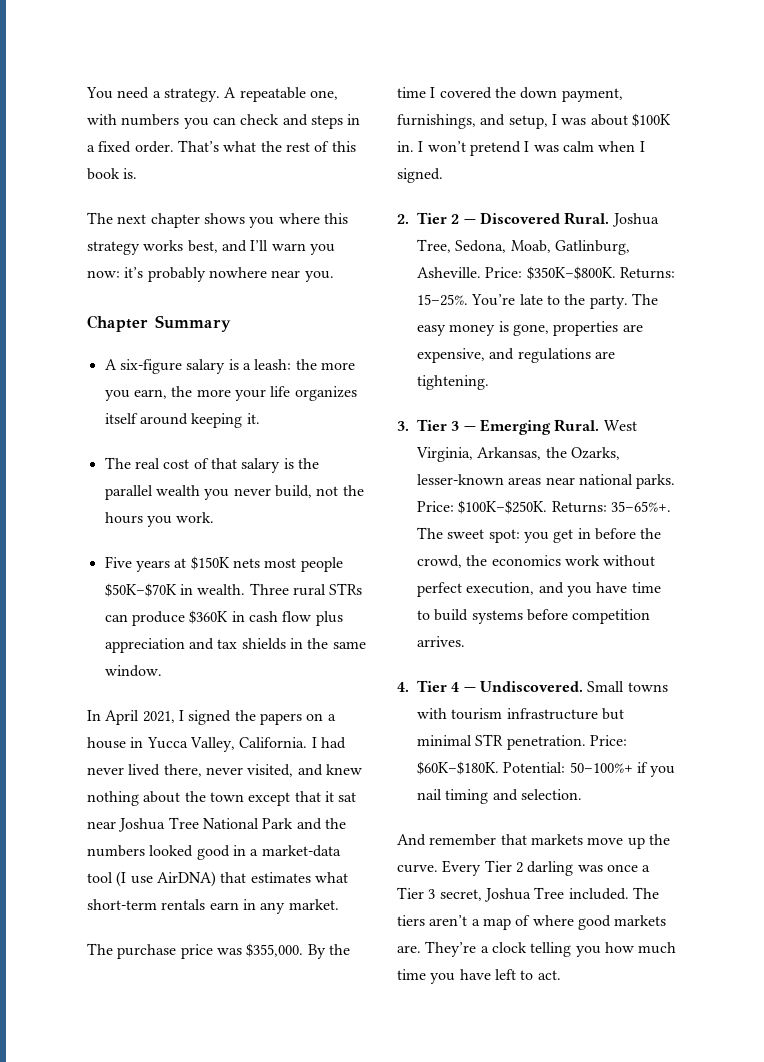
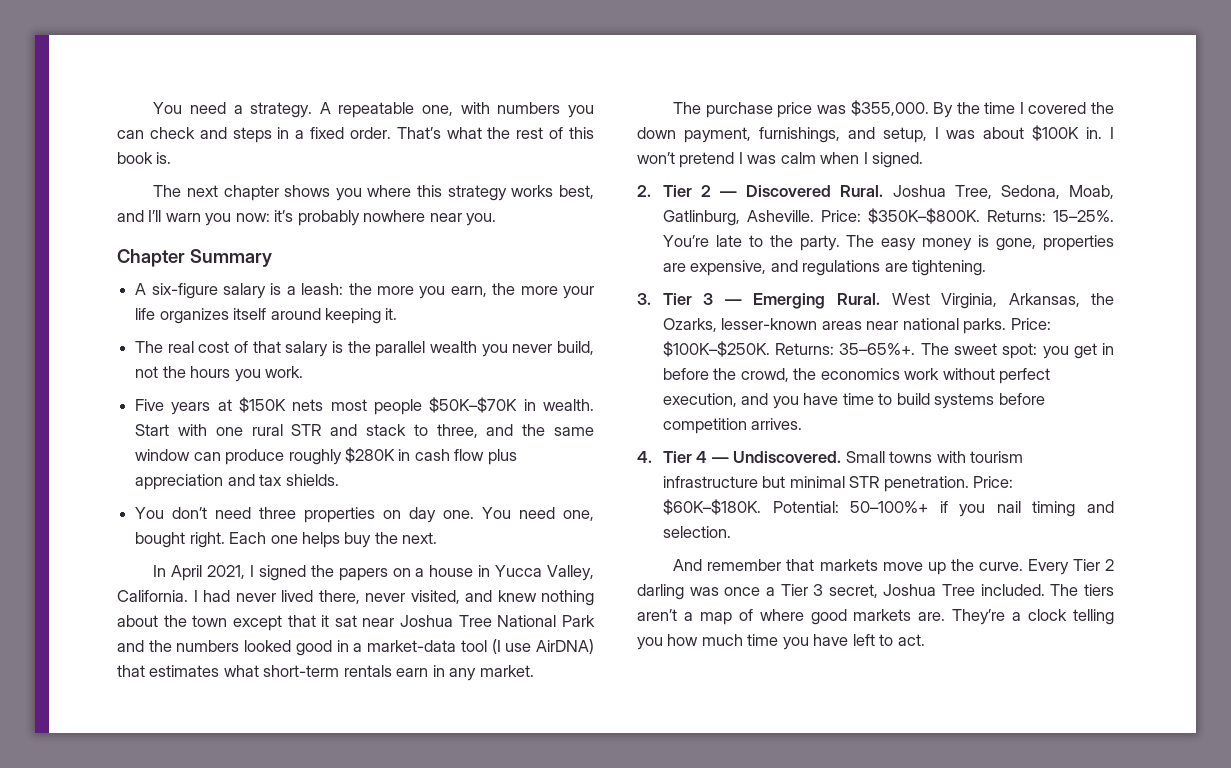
- Three rural STRs can produce $360K in cash flow plus appreciation and tax shields in the same window.
+ Start with one rural STR and stack to three, and the same window can produce roughly $280K in cash flow plus appreciation and tax shields.
+ You don’t need three properties on day one. You need one, bought right. Each one helps buy the next.

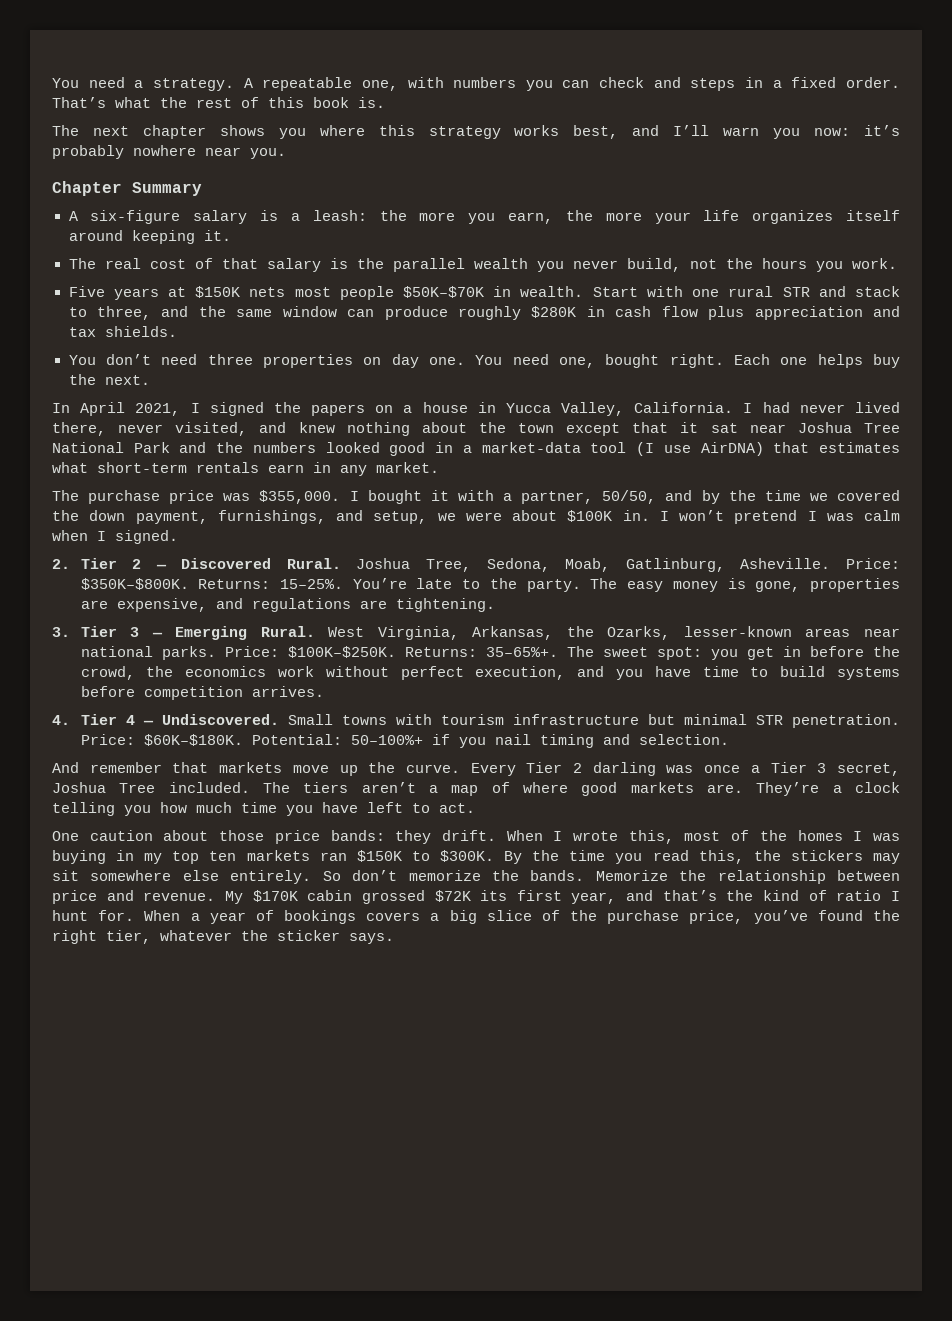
- By the time I covered the down payment, furnishings, and setup, I was about $100K in.
+ I bought it with a partner, 50/50, and by the time we covered the down payment, furnishings, and setup, we were about $100K in.
+ One caution about those price bands: they drift. When I wrote this, most of the homes I was buying in my top ten markets ran $150K to $300K. By the time you read this, the stickers may sit somewhere else entirely. So don’t memorize the bands. Memorize the relationship between price and revenue. My $170K cabin grossed $72K its first year, and that’s the kind of ratio I hunt for. When a year of bookings covers a big slice of the purchase price, you’ve found the right tier, whatever the sticker says.

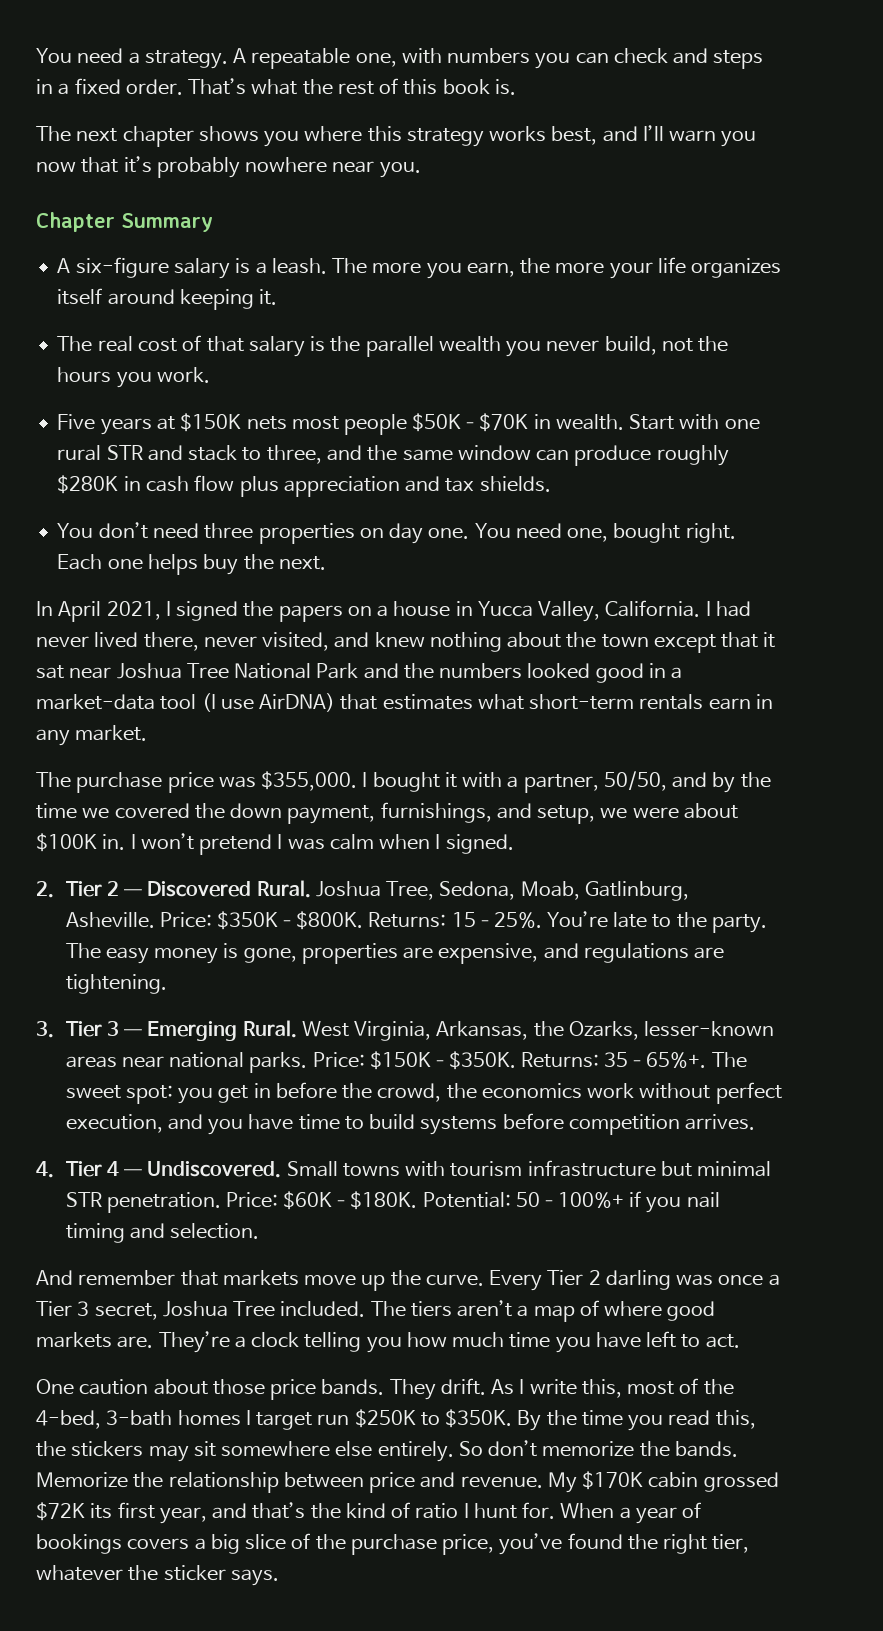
- The next chapter shows you where this strategy works best, and I’ll warn you now: it’s probably nowhere near you.
+ The next chapter shows you where this strategy works best, and I’ll warn you now that it’s probably nowhere near you.
- A six-figure salary is a leash: the more you earn, the more your life organizes itself around keeping it.
+ A six-figure salary is a leash. The more you earn, the more your life organizes itself around keeping it.
- Price: $100K–$250K.
+ Price: $150K–$350K.
- One caution about those price bands: they drift. When I wrote this, most of the homes I was buying in my top ten markets ran $150K to $300K.
+ One caution about those price bands. They drift. As I write this, most of the 4-bed, 3-bath homes I target run $250K to $350K.

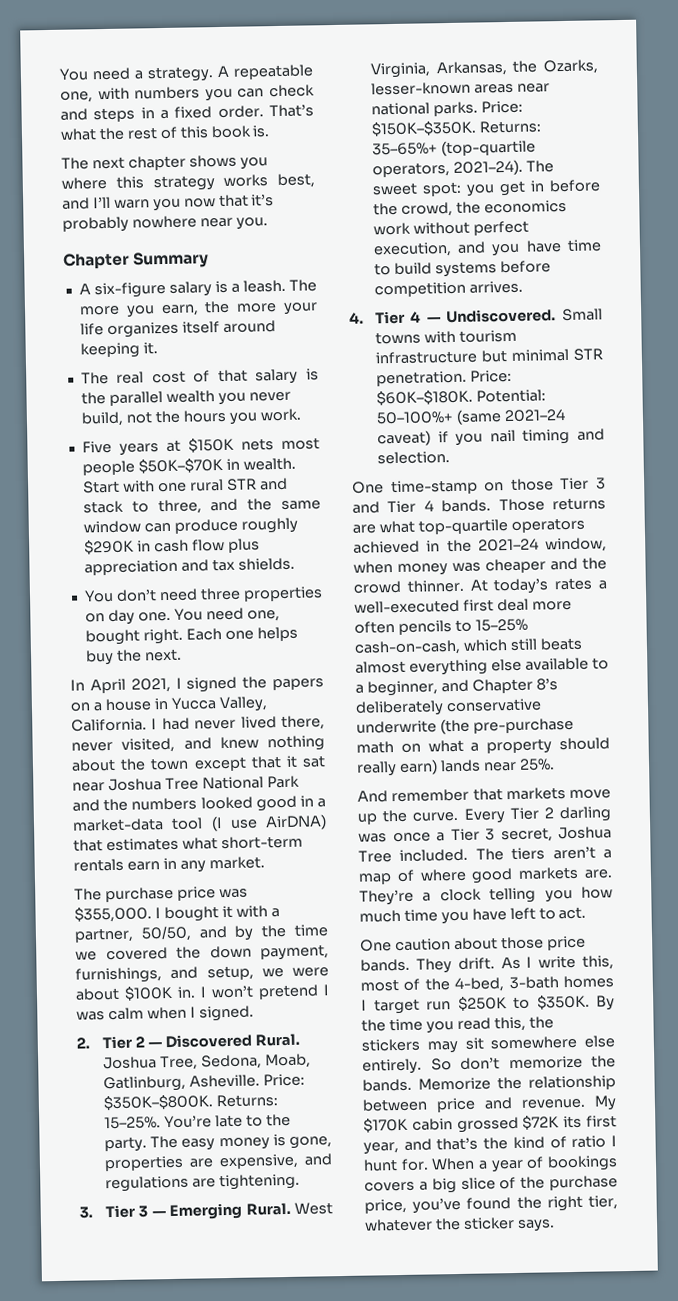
- Start with one rural STR and stack to three, and the same window can produce roughly $280K in cash flow plus appreciation and tax shields.
+ Start with one rural STR and stack to three, and the same window can produce roughly $290K in cash flow plus appreciation and tax shields.
- Returns: 35–65%+.
+ Returns: 35–65%+ (top-quartile operators, 2021–24).
- Potential: 50–100%+ if you nail timing and selection.
+ Potential: 50–100%+ (same 2021–24 caveat) if you nail timing and selection.
+ One time-stamp on those Tier 3 and Tier 4 bands. Those returns are what top-quartile operators achieved in the 2021–24 window, when money was cheaper and the crowd thinner. At today’s rates a well-executed first deal more often pencils to 15–25% cash-on-cash, which still beats almost everything else available to a beginner, and Chapter 8’s deliberately conservative underwrite (the pre-purchase math on what a property should really earn) lands near 25%.

